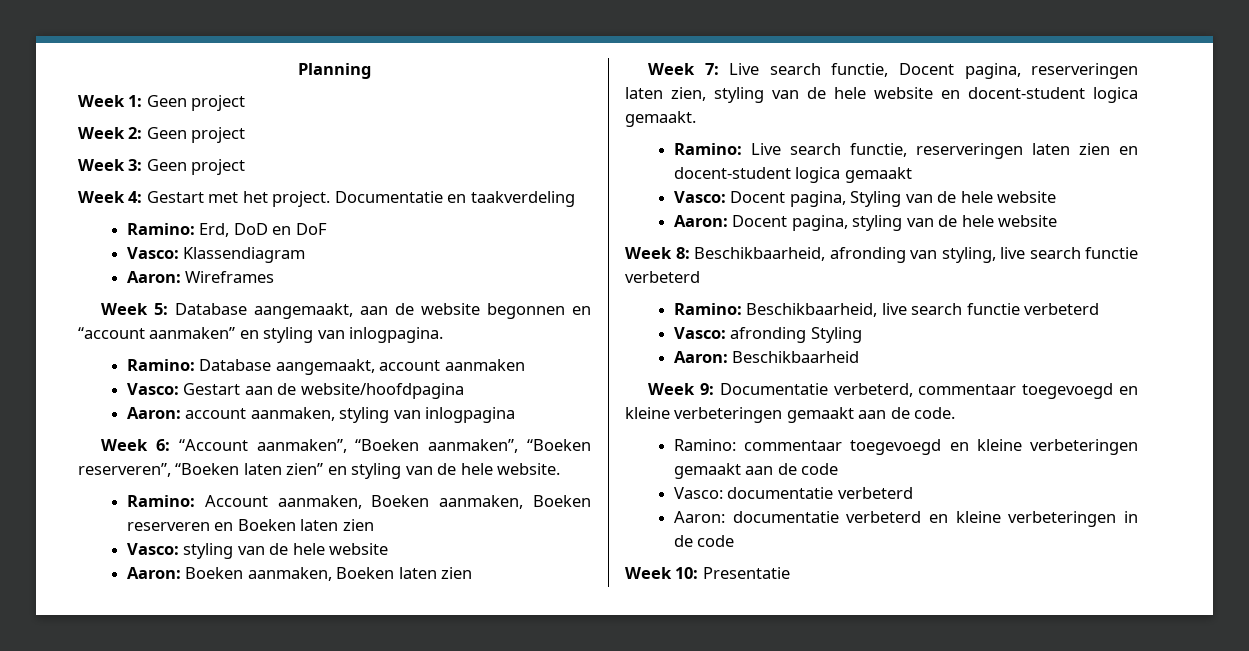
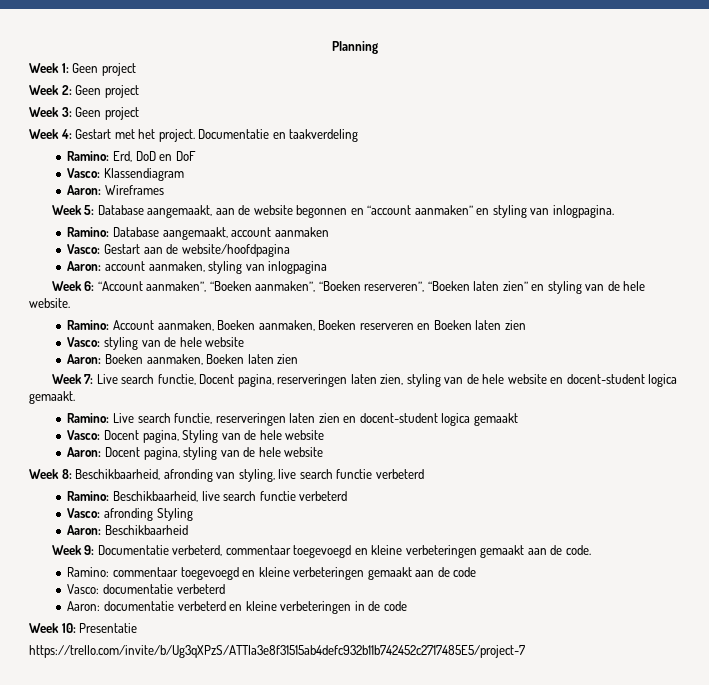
+ https://trello.com/invite/b/Ug3qXPzS/ATTIa3e8f31515ab4defc932b11b742452c2717485E5/project-7

